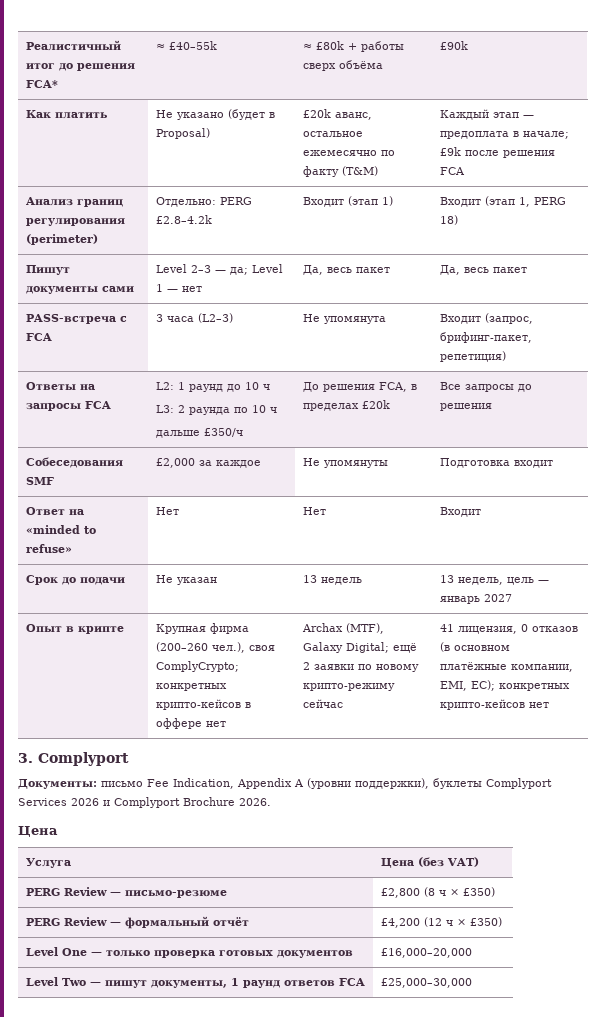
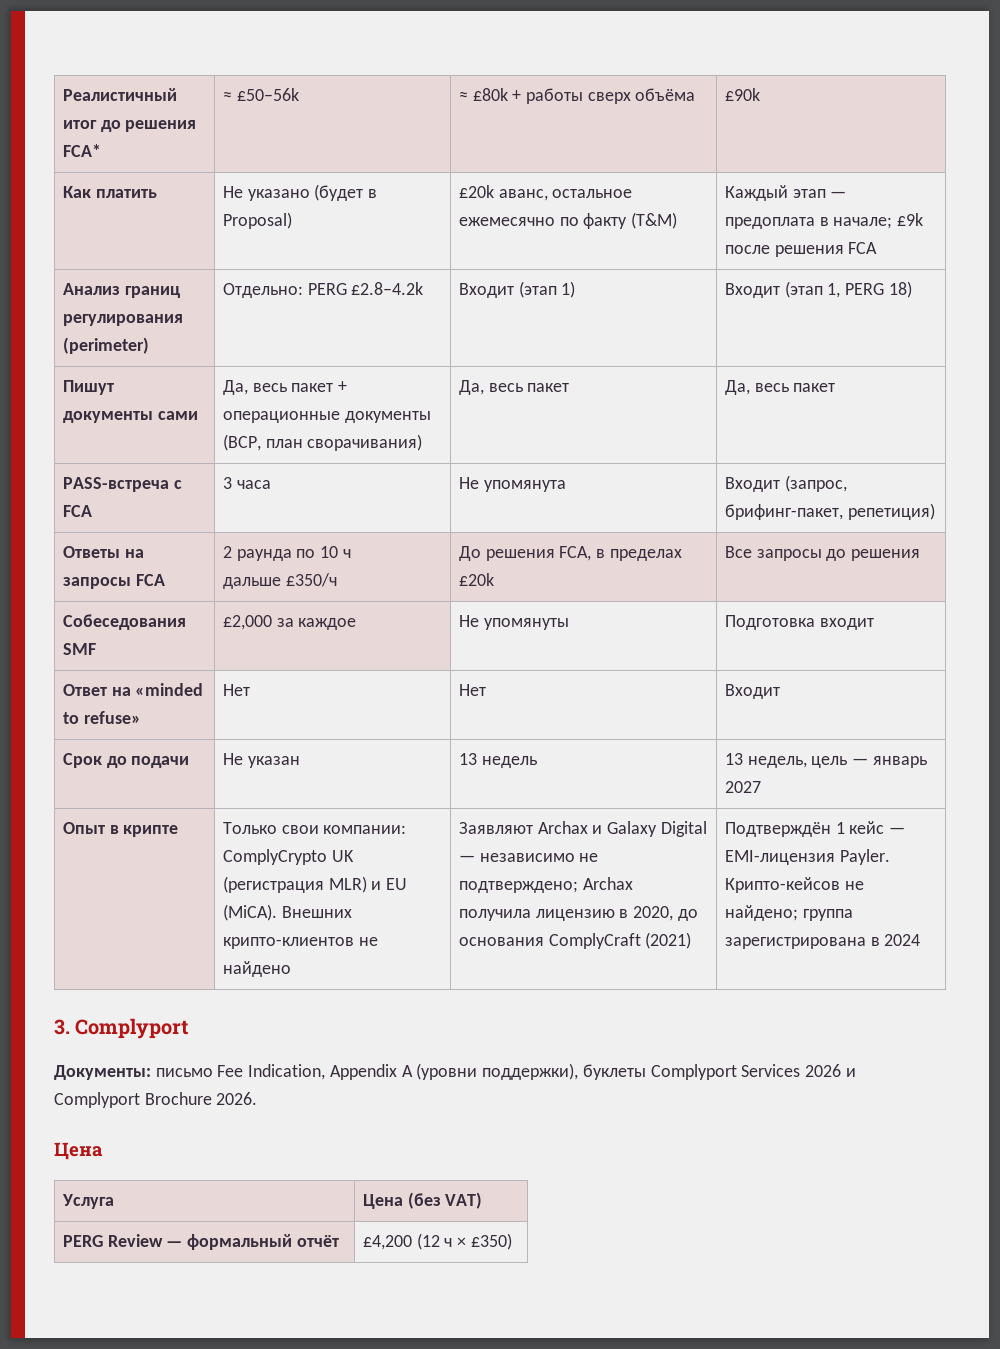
- Реалистичный итог до решения FCA* | ≈ £40–55k | ≈ £80k + работы сверх объёма | £90k
+ Реалистичный итог до решения FCA* | ≈ £50–56k | ≈ £80k + работы сверх объёма | £90k
- Пишут документы сами | Level 2–3 — да; Level 1 — нет | Да, весь пакет | Да, весь пакет
+ Пишут документы сами | Да, весь пакет + операционные документы (BCP, план сворачивания) | Да, весь пакет | Да, весь пакет
- PASS-встреча с FCA | 3 часа (L2–3) | Не упомянута | Входит (запрос, брифинг-пакет, репетиция)
+ PASS-встреча с FCA | 3 часа | Не упомянута | Входит (запрос, брифинг-пакет, репетиция)
- Ответы на запросы FCA | L2: 1 раунд до 10 ч
- L3: 2 раунда по 10 ч
+ Ответы на запросы FCA | 2 раунда по 10 ч
- Крупная фирма (200–260 чел.), своя ComplyCrypto; конкретных крипто-кейсов в оффере нет | Archax (MTF), Galaxy Digital; ещё 2 заявки по новому крипто-режиму сейчас | 41 лицензия, 0 отказов (в основном платёжные компании, EMI, ЕС); конкретных крипто-кейсов нет
+ Только свои компании: ComplyCrypto UK (регистрация MLR) и EU (MiCA). Внешних крипто-клиентов не найдено | Заявляют Archax и Galaxy Digital — независимо не подтверждено; Archax получила лицензию в 2020, до основания ComplyCraft (2021) | Подтверждён 1 кейс — EMI-лицензия Payler. Крипто-кейсов не найдено; группа зарегистрирована в 2024
- PERG Review — письмо-резюме | £2,800 (8 ч × £350)
- Level One — только проверка готовых документов | £16,000–20,000
- Level Two — пишут документы, 1 раунд ответов FCA | £25,000–30,000

